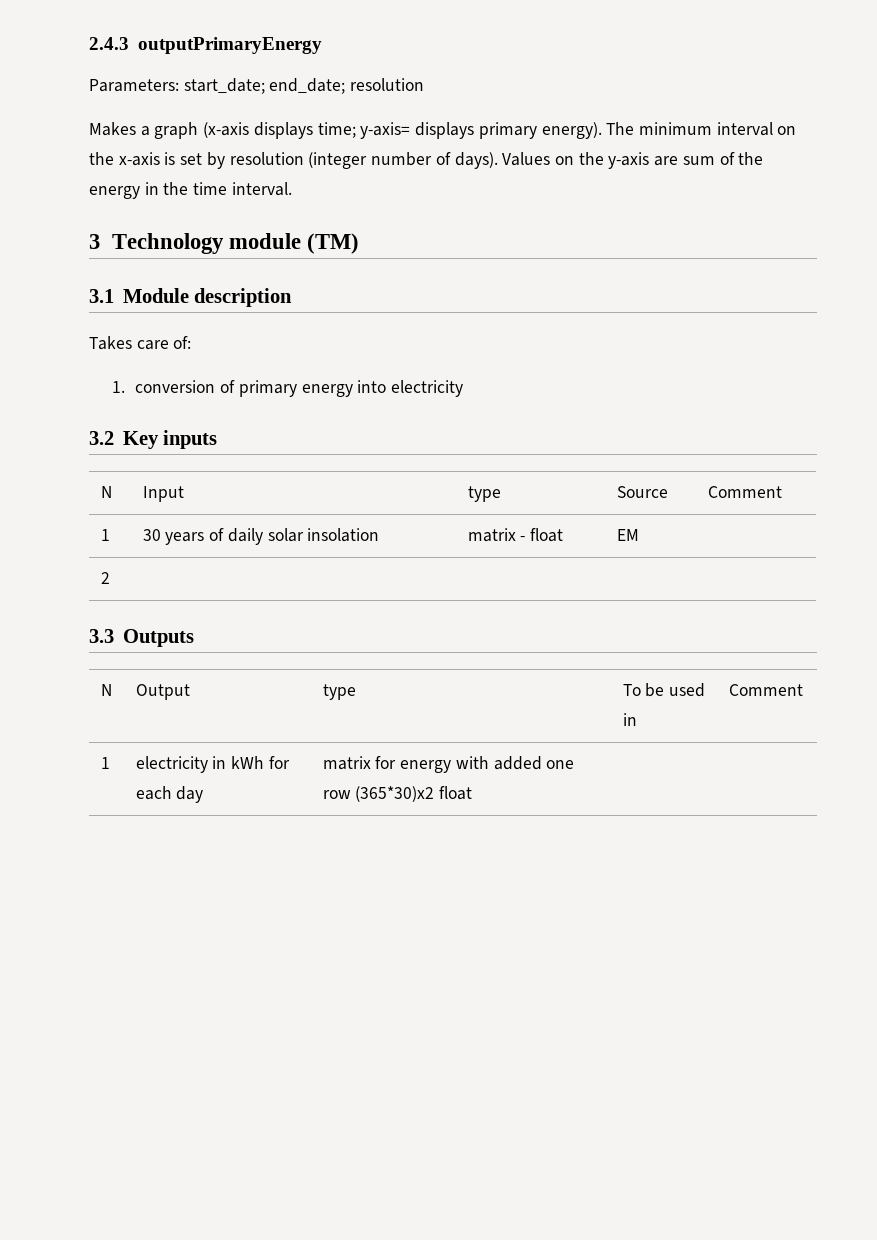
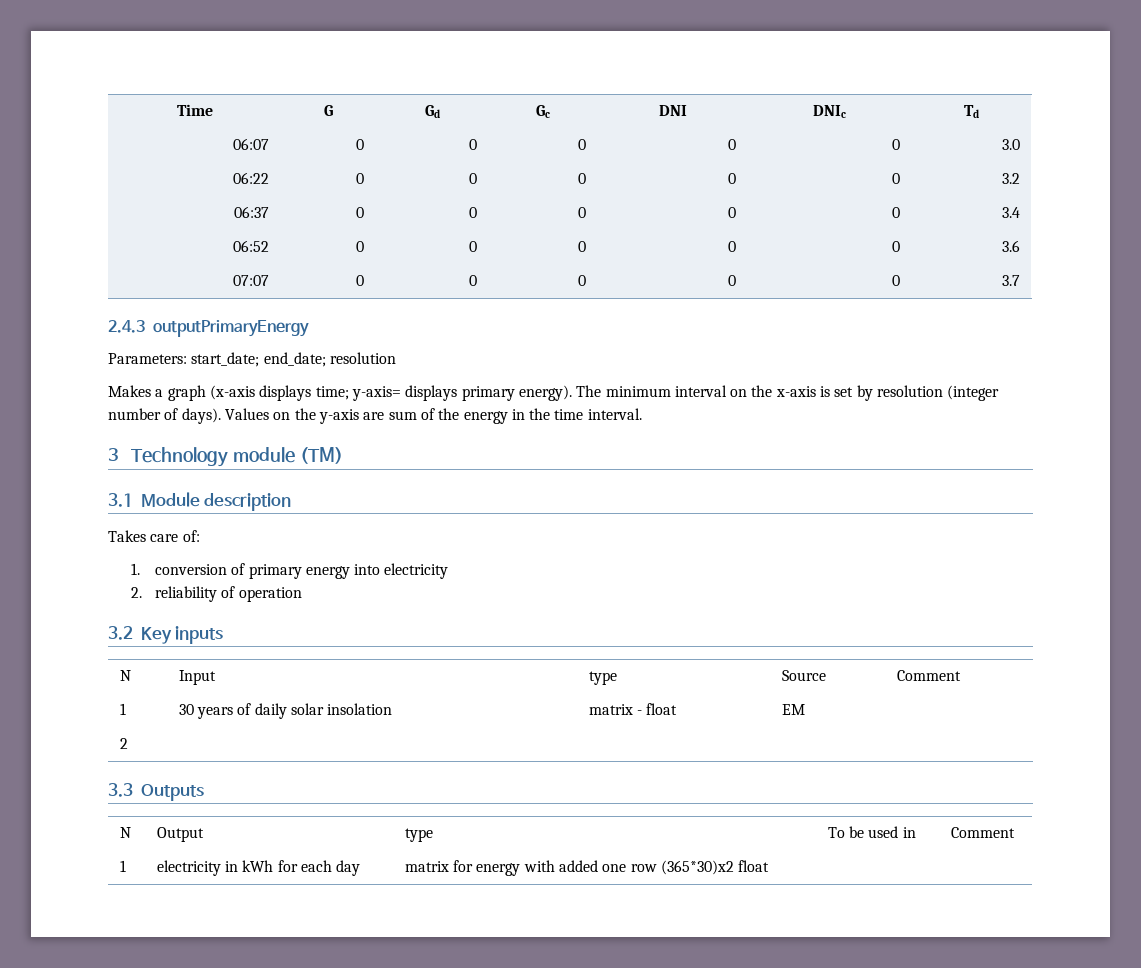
+ Time | G | Gd | Gc | DNI | DNIc | Td
+ 06:07 | 0 | 0 | 0 | 0 | 0 | 3.0
+ 06:22 | 0 | 0 | 0 | 0 | 0 | 3.2
+ 06:37 | 0 | 0 | 0 | 0 | 0 | 3.4
+ 06:52 | 0 | 0 | 0 | 0 | 0 | 3.6
+ 07:07 | 0 | 0 | 0 | 0 | 0 | 3.7
+ 2. reliability of operation

